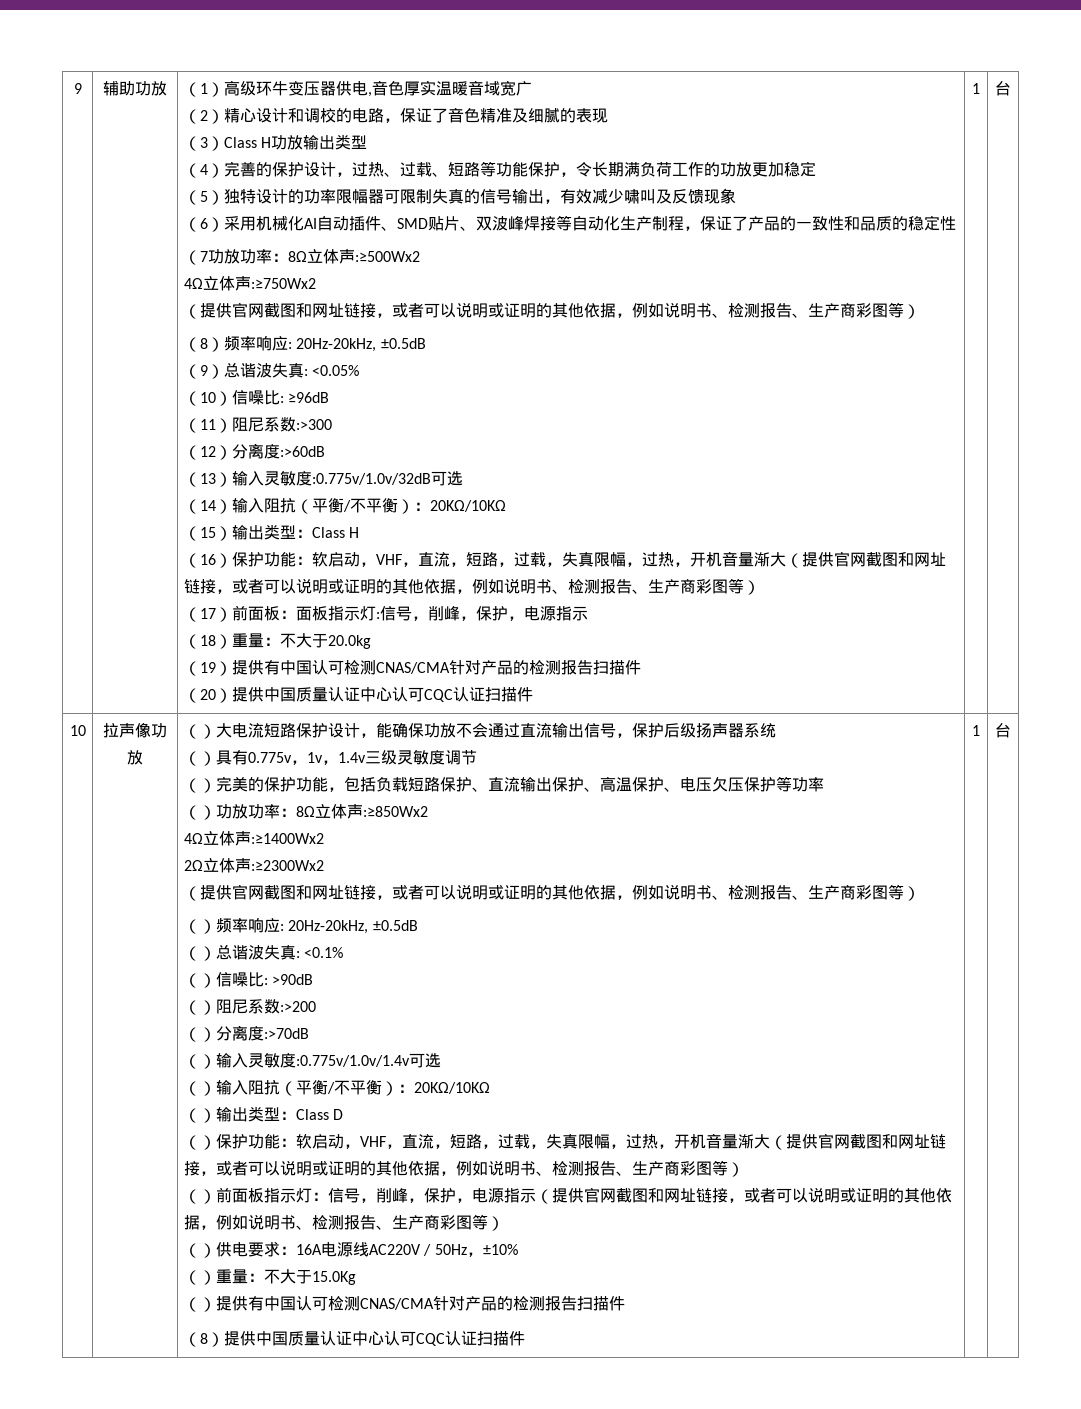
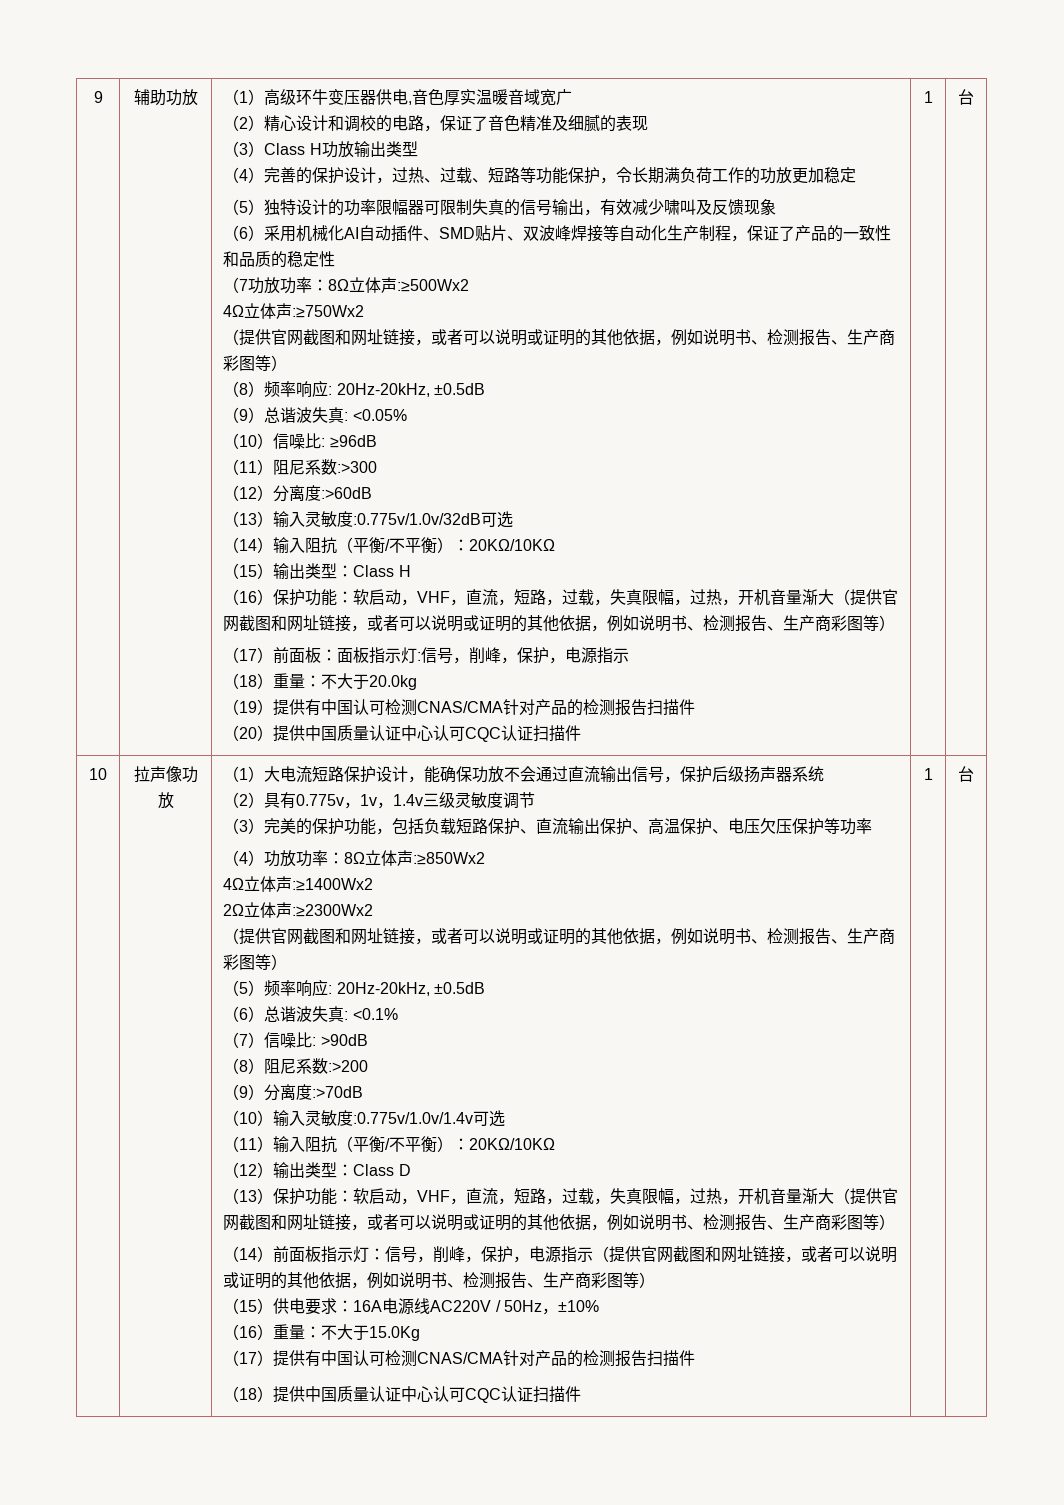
- （）大电流短路保护设计，能确保功放不会通过直流输出信号，保护后级扬声器系统
+ （1）大电流短路保护设计，能确保功放不会通过直流输出信号，保护后级扬声器系统
- （）具有0.775v，1v，1.4v三级灵敏度调节
+ （2）具有0.775v，1v，1.4v三级灵敏度调节
- （）完美的保护功能，包括负载短路保护、直流输出保护、高温保护、电压欠压保护等功率
+ （3）完美的保护功能，包括负载短路保护、直流输出保护、高温保护、电压欠压保护等功率
- （）功放功率：8Ω立体声:≥850Wx2
+ （4）功放功率：8Ω立体声:≥850Wx2
- （）频率响应: 20Hz-20kHz, ±0.5dB
- （）总谐波失真: <0.1%
+ （5）频率响应: 20Hz-20kHz, ±0.5dB
+ （6）总谐波失真: <0.1%
- （）信噪比: >90dB
+ （7）信噪比: >90dB
- （）阻尼系数:>200
+ （8）阻尼系数:>200
- （）分离度:>70dB
+ （9）分离度:>70dB
- （）输入灵敏度:0.775v/1.0v/1.4v可选
+ （10）输入灵敏度:0.775v/1.0v/1.4v可选
- （）输入阻抗（平衡/不平衡）：20KΩ/10KΩ
- （）输出类型：Class D
+ （11）输入阻抗（平衡/不平衡）：20KΩ/10KΩ
+ （12）输出类型：Class D
- （）保护功能：软启动，VHF，直流，短路，过载，失真限幅，过热，开机音量渐大（提供官网截图和网址链接，或者可以说明或证明的其他依据，例如说明书、检测报告、生产商彩图等）
+ （13）保护功能：软启动，VHF，直流，短路，过载，失真限幅，过热，开机音量渐大（提供官网截图和网址链接，或者可以说明或证明的其他依据，例如说明书、检测报告、生产商彩图等）
- （）前面板指示灯：信号，削峰，保护，电源指示（提供官网截图和网址链接，或者可以说明或证明的其他依据，例如说明书、检测报告、生产商彩图等）
+ （14）前面板指示灯：信号，削峰，保护，电源指示（提供官网截图和网址链接，或者可以说明或证明的其他依据，例如说明书、检测报告、生产商彩图等）
- （）供电要求：16A电源线AC220V / 50Hz，±10%
+ （15）供电要求：16A电源线AC220V / 50Hz，±10%
- （）重量：不大于15.0Kg
+ （16）重量：不大于15.0Kg
- （）提供有中国认可检测CNAS/CMA针对产品的检测报告扫描件
+ （17）提供有中国认可检测CNAS/CMA针对产品的检测报告扫描件
- （8）提供中国质量认证中心认可CQC认证扫描件
+ （18）提供中国质量认证中心认可CQC认证扫描件

